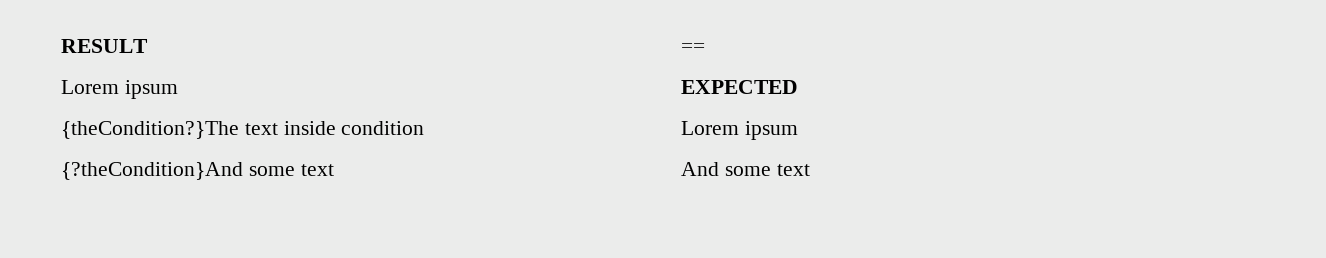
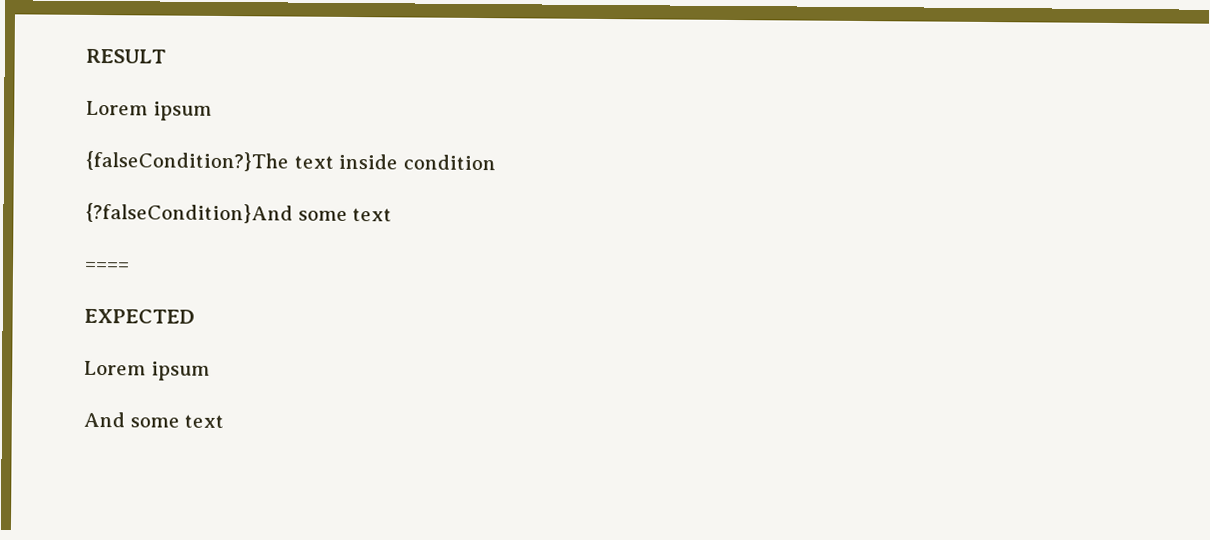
- {theCondition?}The text inside condition
+ {falseCondition?}The text inside condition
- {?theCondition}And some text
+ {?falseCondition}And some text
- ==
+ ====

